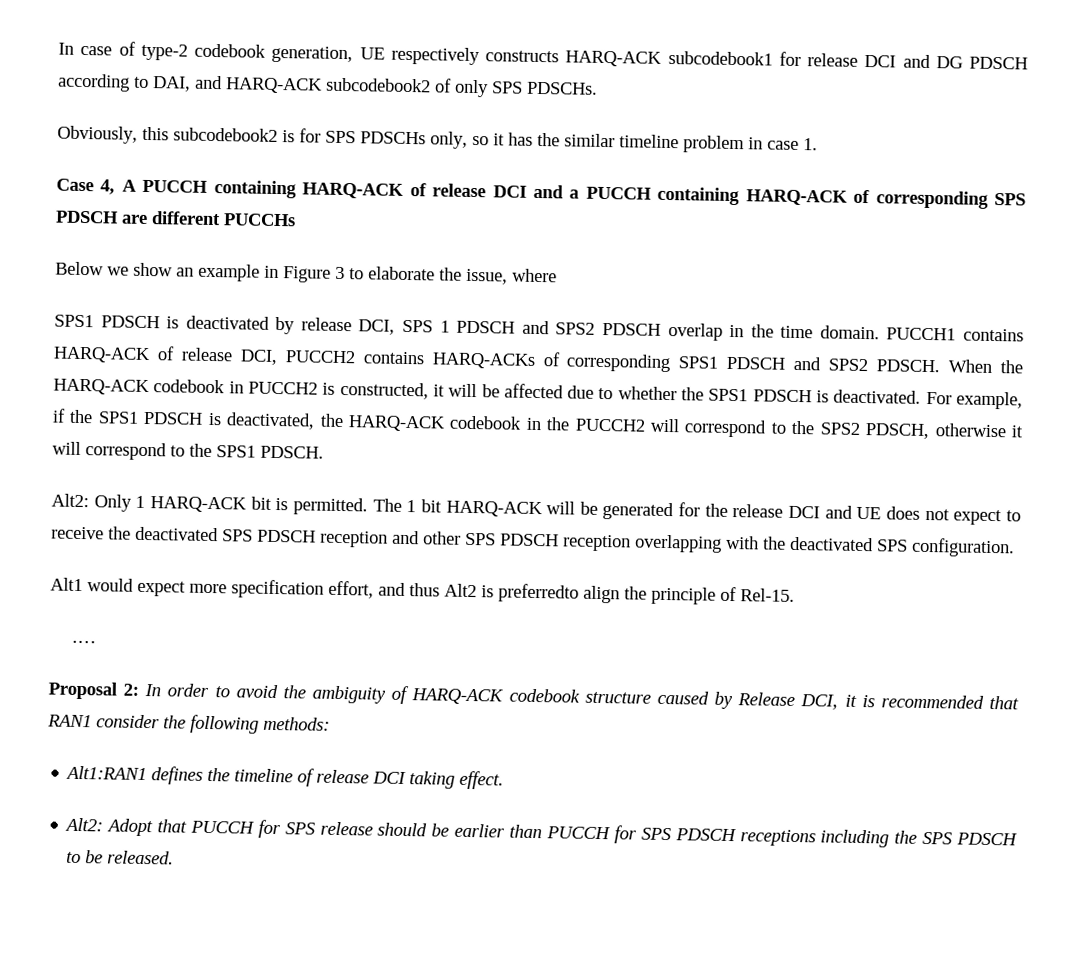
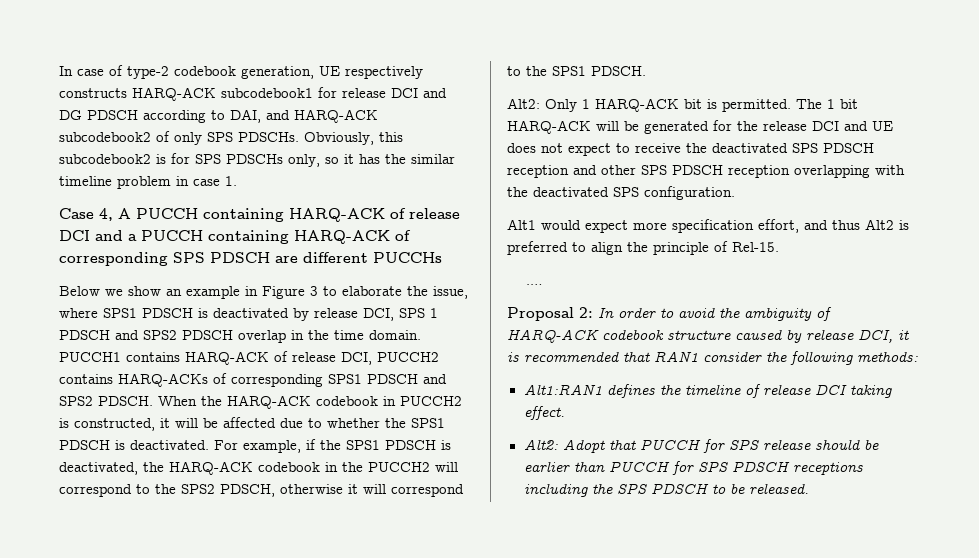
- In case of type-2 codebook generation, UE respectively constructs HARQ-ACK subcodebook1 for release DCI and DG PDSCH according to DAI, and HARQ-ACK subcodebook2 of only SPS PDSCHs.
- Obviously, this subcodebook2 is for SPS PDSCHs only, so it has the similar timeline problem in case 1.
+ In case of type-2 codebook generation, UE respectively constructs HARQ-ACK subcodebook1 for release DCI and DG PDSCH according to DAI, and HARQ-ACK subcodebook2 of only SPS PDSCHs. Obviously, this subcodebook2 is for SPS PDSCHs only, so it has the similar timeline problem in case 1.
- Below we show an example in Figure 3 to elaborate the issue, where
- SPS1 PDSCH is deactivated by release DCI, SPS 1 PDSCH and SPS2 PDSCH overlap in the time domain.
+ Below we show an example in Figure 3 to elaborate the issue, where SPS1 PDSCH is deactivated by release DCI, SPS 1 PDSCH and SPS2 PDSCH overlap in the time domain.
- Alt1 would expect more specification effort, and thus Alt2 is preferredto align the principle of Rel-15.
+ Alt1 would expect more specification effort, and thus Alt2 is preferred to align the principle of Rel-15.
- Proposal 2: In order to avoid the ambiguity of HARQ-ACK codebook structure caused by Release DCI, it is recommended that RAN1 consider the following methods:
+ Proposal 2: In order to avoid the ambiguity of HARQ-ACK codebook structure caused by release DCI, it is recommended that RAN1 consider the following methods:

